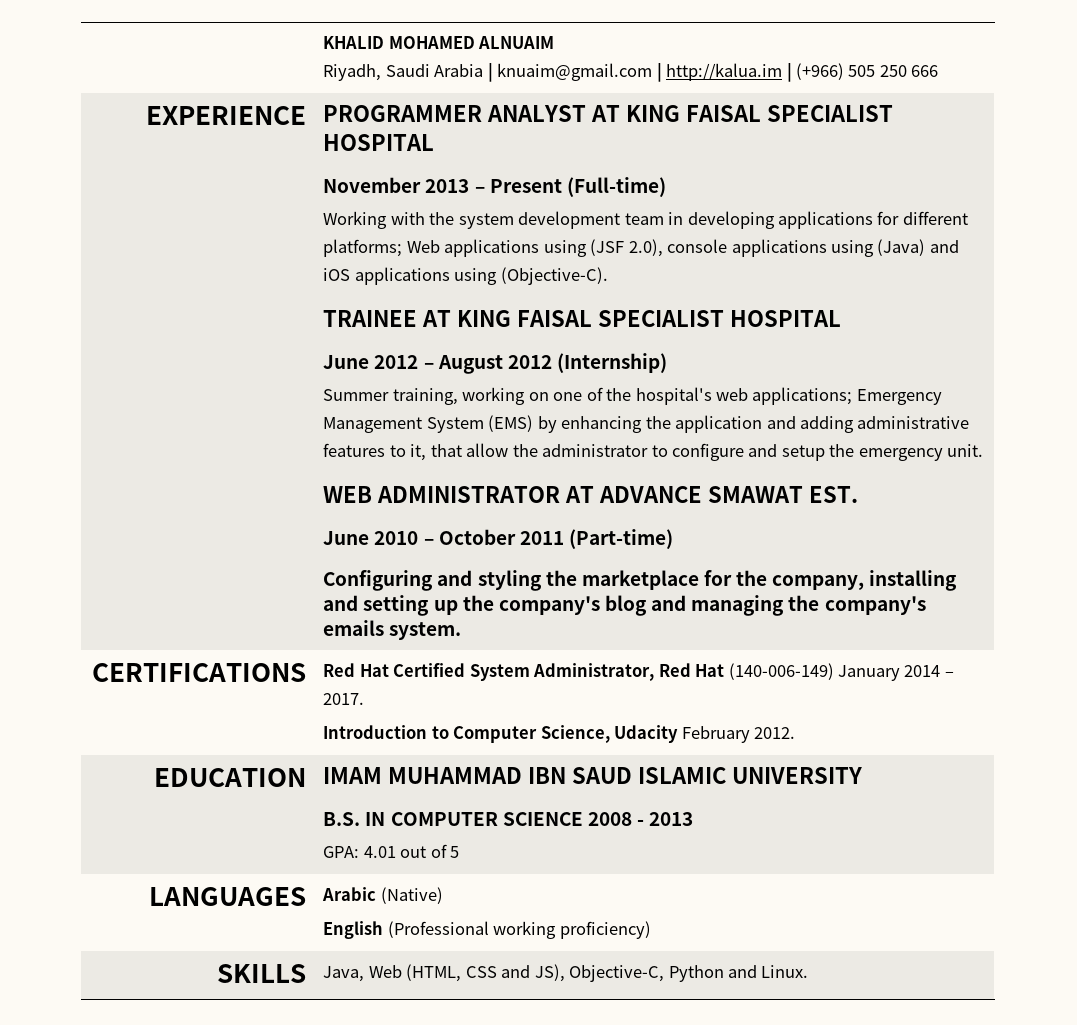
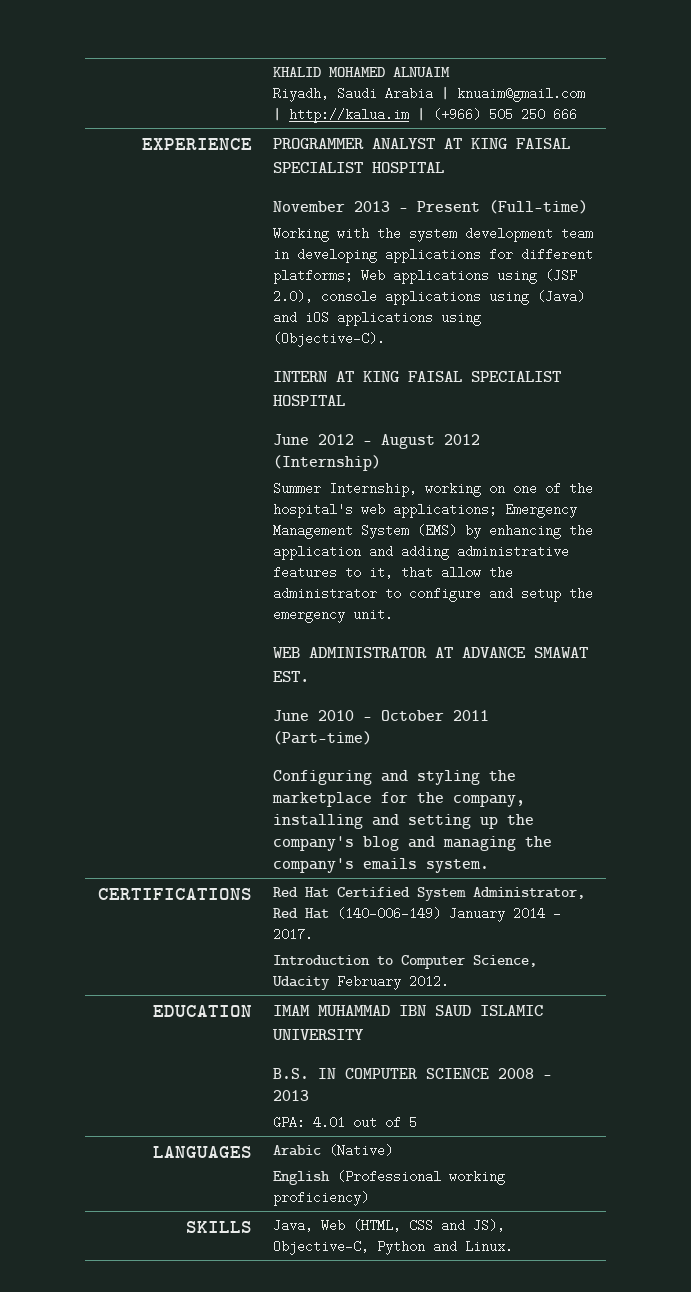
- TRAINEE AT KING FAISAL SPECIALIST HOSPITAL
+ INTERN AT KING FAISAL SPECIALIST HOSPITAL
- Summer training, working on one of the hospital's web applications; Emergency Management System (EMS) by enhancing the application and adding administrative features to it, that allow the administrator to configure and setup the emergency unit.
+ Summer Internship, working on one of the hospital's web applications; Emergency Management System (EMS) by enhancing the application and adding administrative features to it, that allow the administrator to configure and setup the emergency unit.

